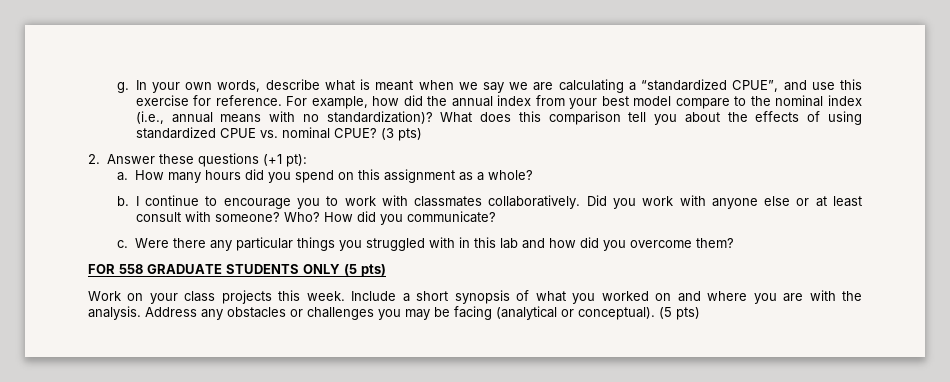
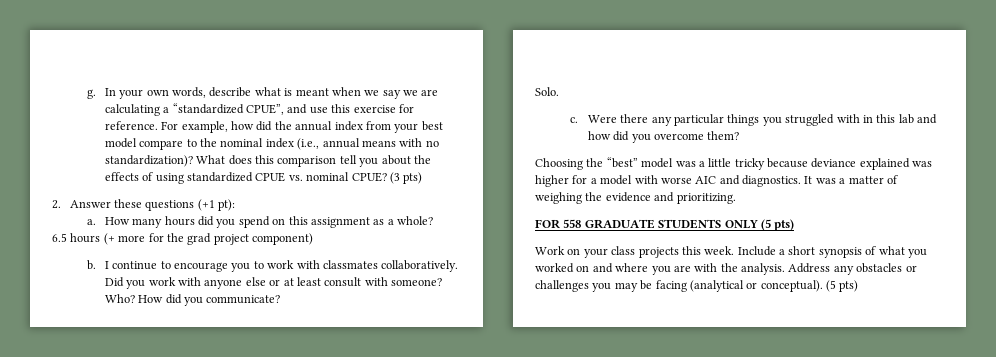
+ 6.5 hours (+ more for the grad project component)
+ Solo.
+ Choosing the “best” model was a little tricky because deviance explained was higher for a model with worse AIC and diagnostics. It was a matter of weighing the evidence and prioritizing.

